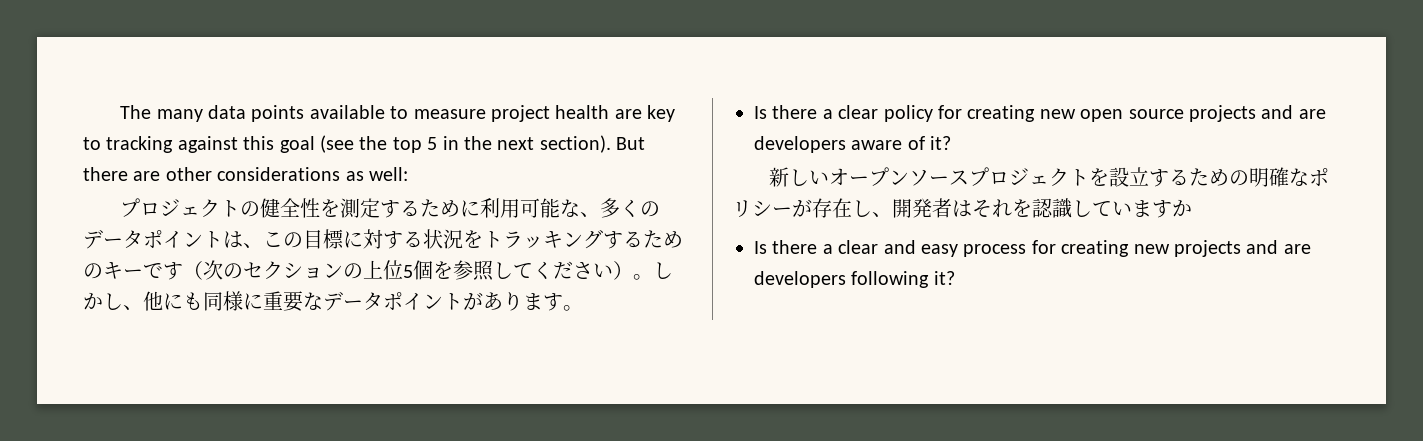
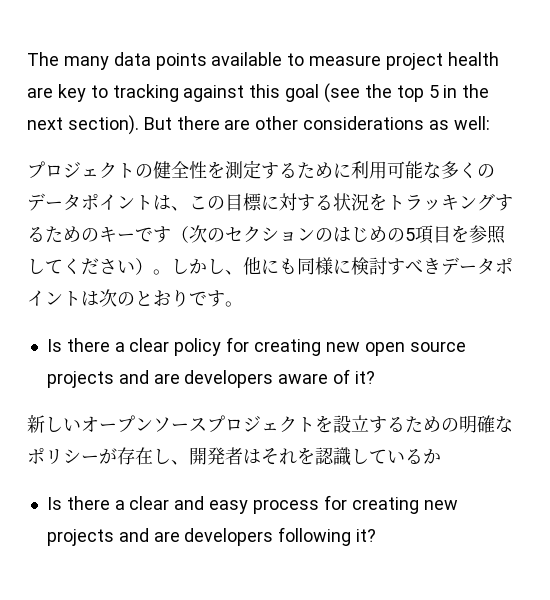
- プロジェクトの健全性を測定するために利用可能な、多くのデータポイントは、この目標に対する状況をトラッキングするためのキーです（次のセクションの上位5個を参照してください）。
+ プロジェクトの健全性を測定するために利用可能な多くのデータポイントは、この目標に対する状況をトラッキングするためのキーです（次のセクションのはじめの5項目を参照してください）。
- しかし、他にも同様に重要なデータポイントがあります。
+ しかし、他にも同様に検討すべきデータポイントは次のとおりです。
- 新しいオープンソースプロジェクトを設立するための明確なポリシーが存在し、開発者はそれを認識していますか
+ 新しいオープンソースプロジェクトを設立するための明確なポリシーが存在し、開発者はそれを認識しているか

